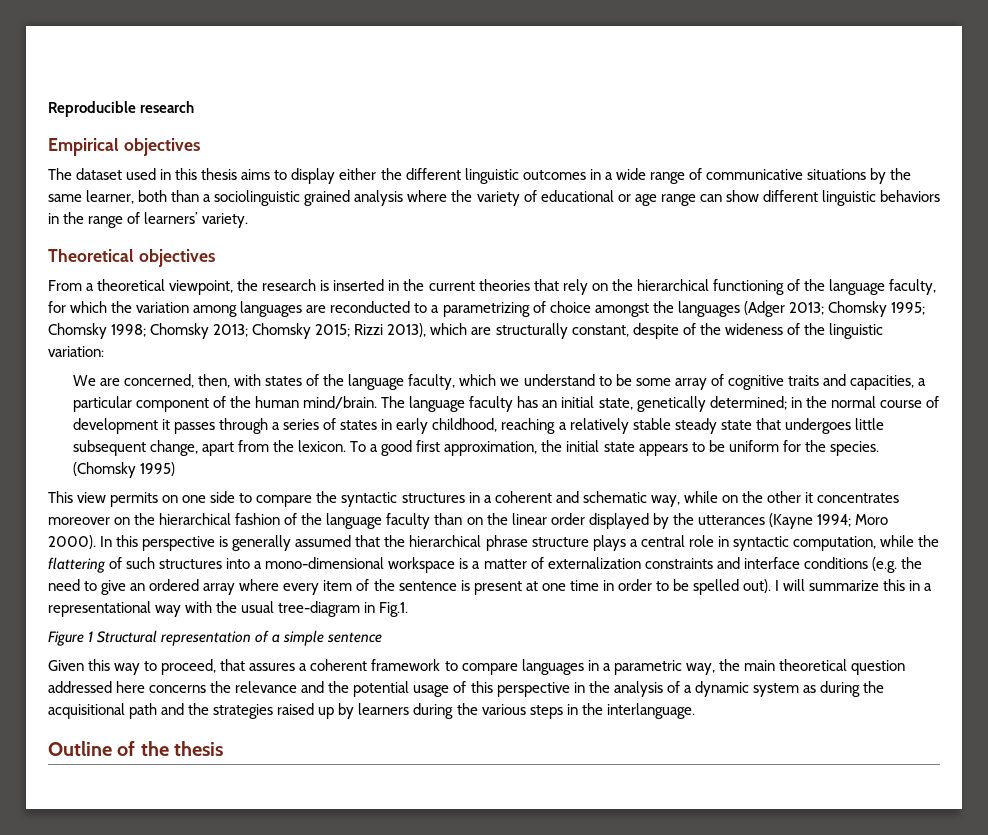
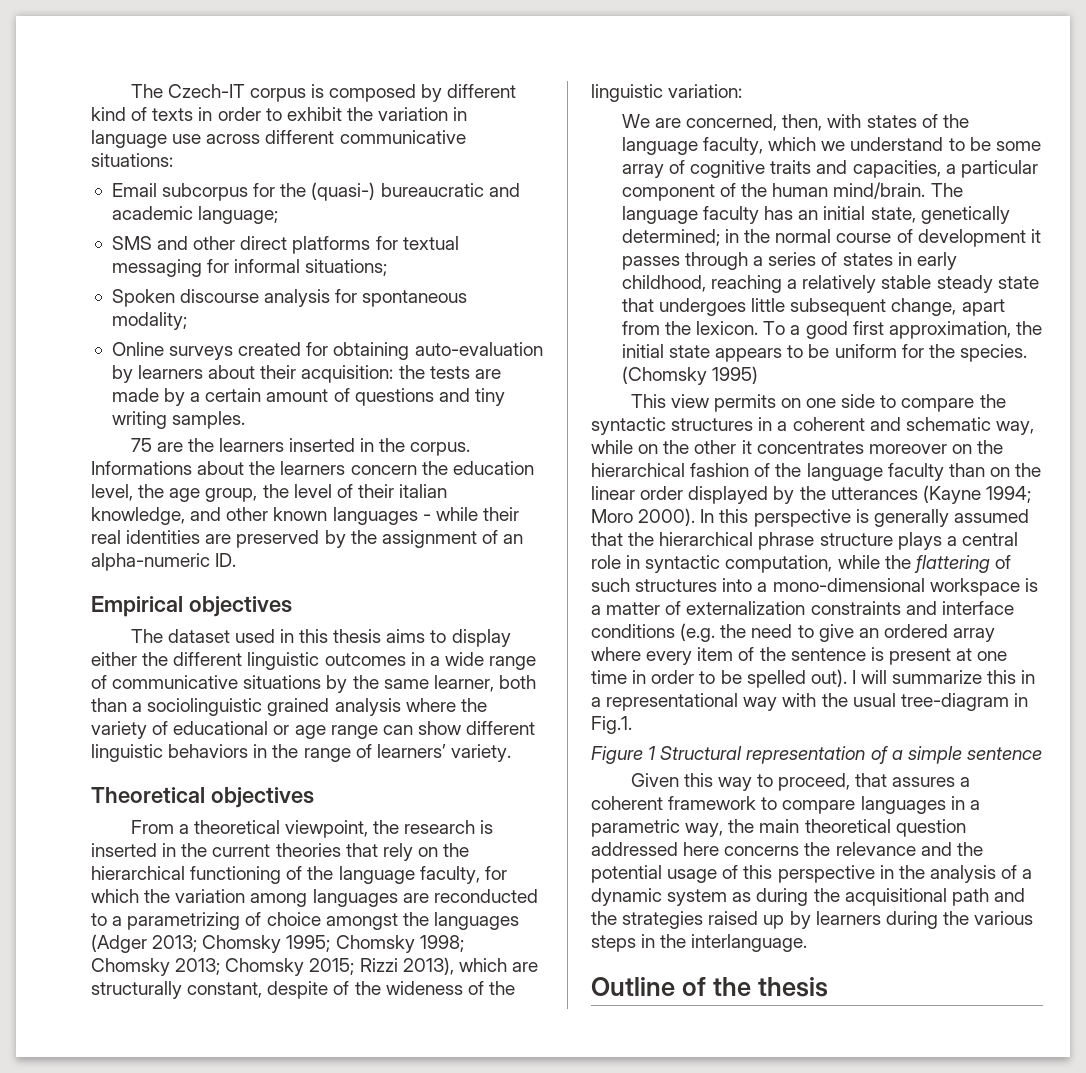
- Reproducible research
+ The Czech-IT corpus is composed by different kind of texts in order to exhibit the variation in language use across different communicative situations:
+ Email subcorpus for the (quasi-) bureaucratic and academic language;
+ SMS and other direct platforms for textual messaging for informal situations;
+ Spoken discourse analysis for spontaneous modality;
+ Online surveys created for obtaining auto-evaluation by learners about their acquisition: the tests are made by a certain amount of questions and tiny writing samples.
+ 75 are the learners inserted in the corpus. Informations about the learners concern the education level, the age group, the level of their italian knowledge, and other known languages - while their real identities are preserved by the assignment of an alpha-numeric ID.

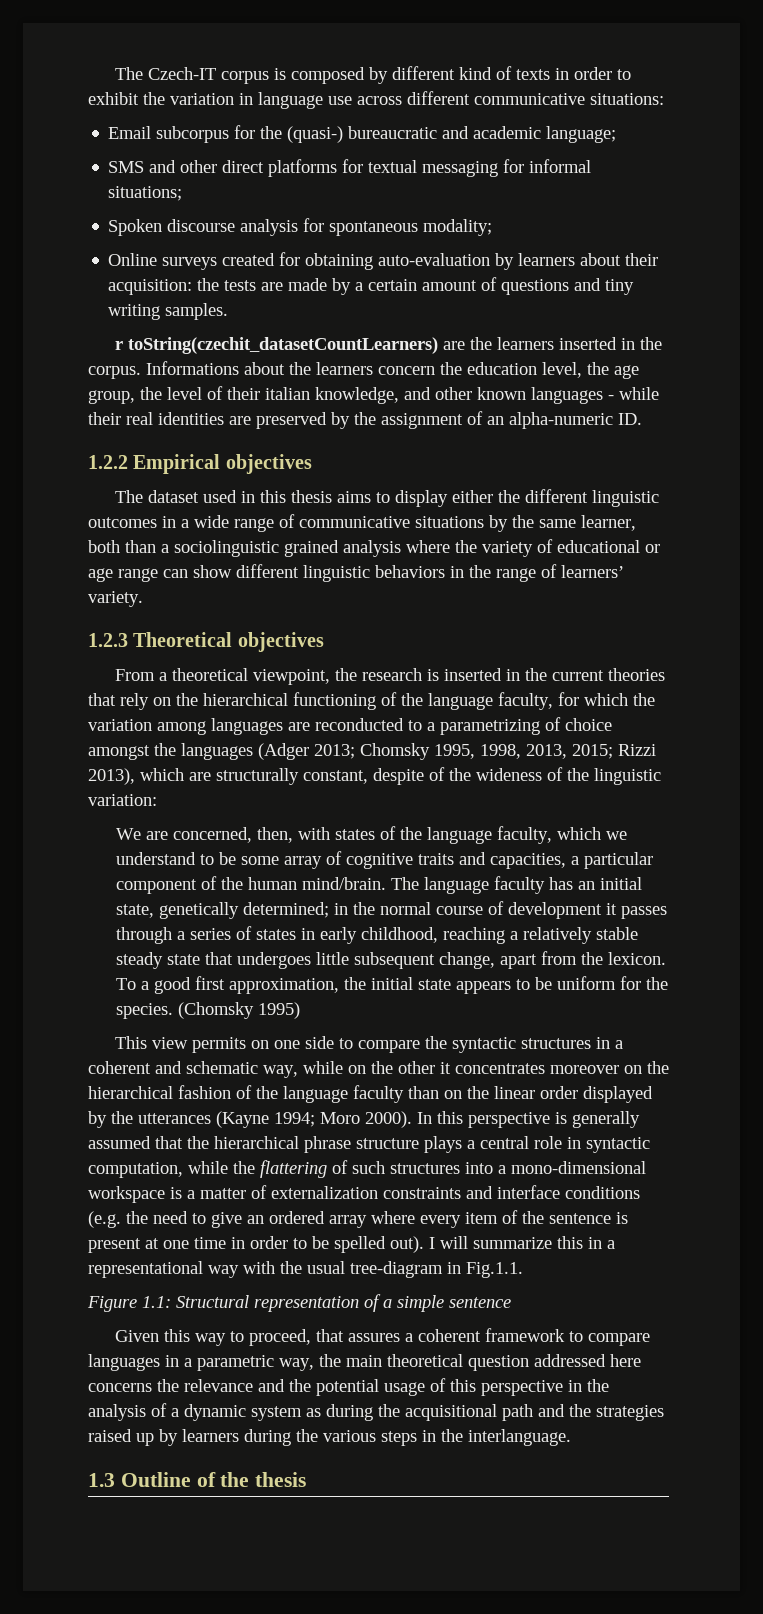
- 75 are the learners inserted in the corpus.
+ r toString(czechit_datasetCountLearners) are the learners inserted in the corpus.
- Empirical objectives
+ 1.2.2 Empirical objectives
- Theoretical objectives
+ 1.2.3 Theoretical objectives
- From a theoretical viewpoint, the research is inserted in the current theories that rely on the hierarchical functioning of the language faculty, for which the variation among languages are reconducted to a parametrizing of choice amongst the languages (Adger 2013; Chomsky 1995; Chomsky 1998; Chomsky 2013; Chomsky 2015; Rizzi 2013), which are structurally constant, despite of the wideness of the linguistic variation:
+ From a theoretical viewpoint, the research is inserted in the current theories that rely on the hierarchical functioning of the language faculty, for which the variation among languages are reconducted to a parametrizing of choice amongst the languages (Adger 2013; Chomsky 1995, 1998, 2013, 2015; Rizzi 2013), which are structurally constant, despite of the wideness of the linguistic variation:
- I will summarize this in a representational way with the usual tree-diagram in Fig.1.
+ I will summarize this in a representational way with the usual tree-diagram in Fig.1.1.
- Figure 1 Structural representation of a simple sentence
+ Figure 1.1: Structural representation of a simple sentence
- Outline of the thesis
+ 1.3 Outline of the thesis

